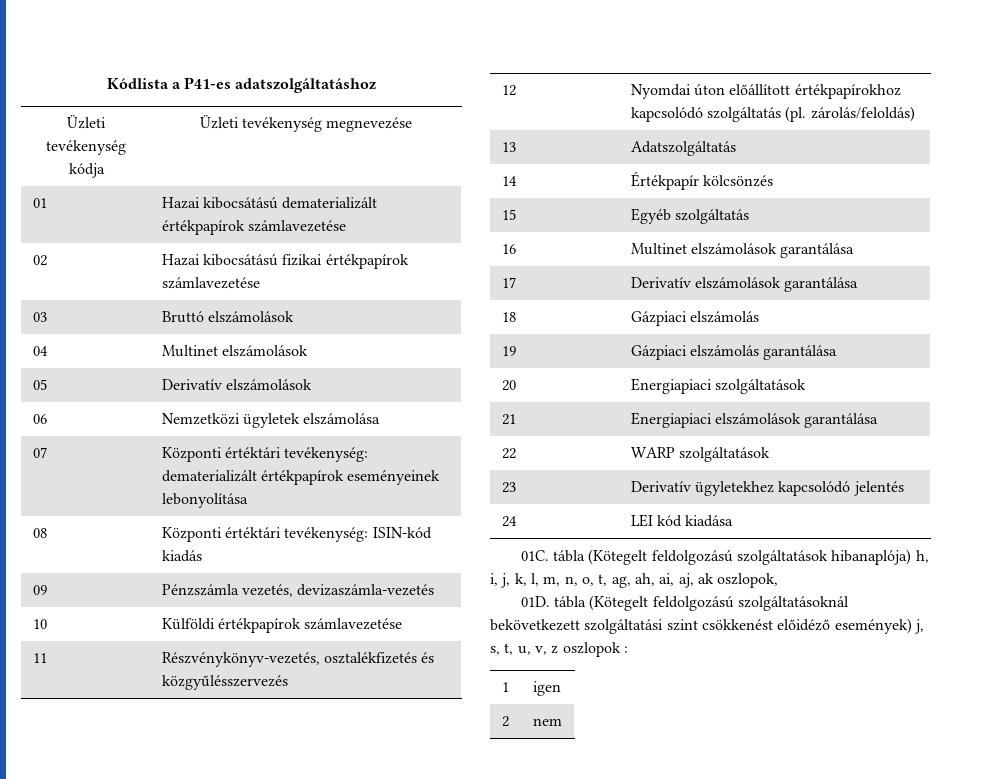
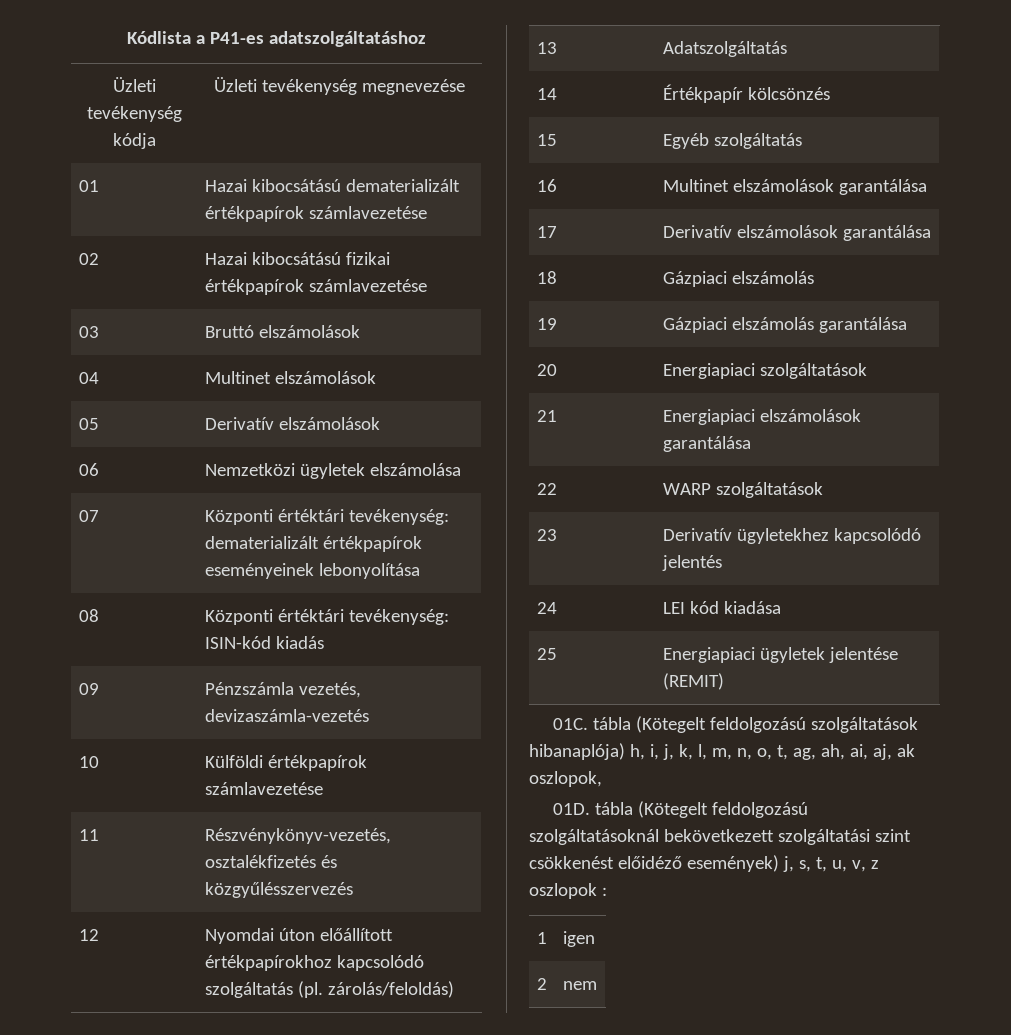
+ 25 | Energiapiaci ügyletek jelentése (REMIT)

